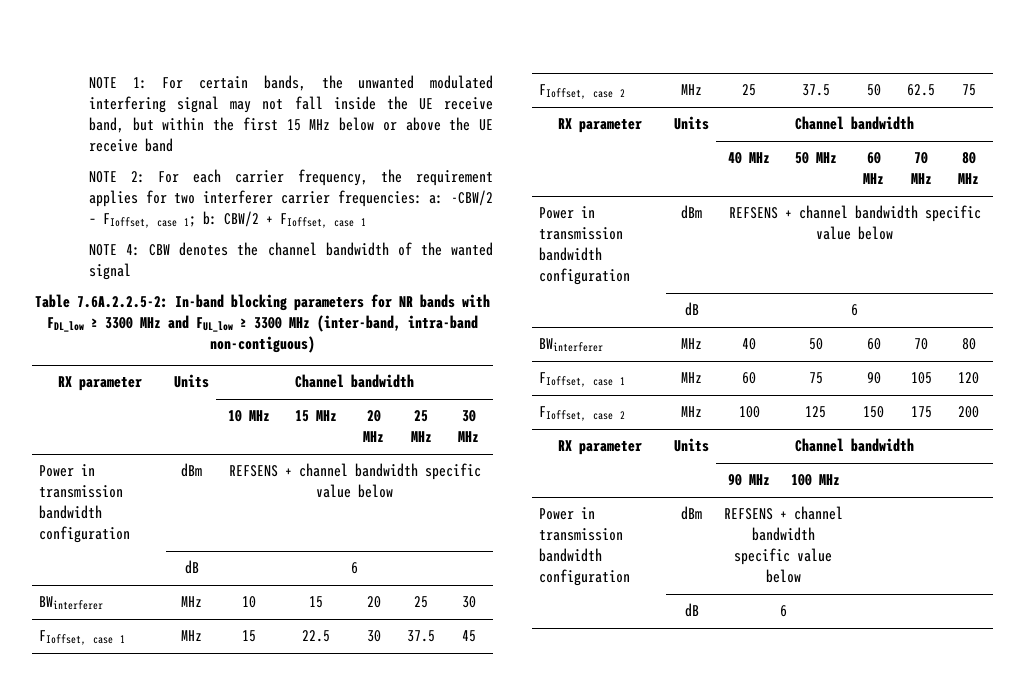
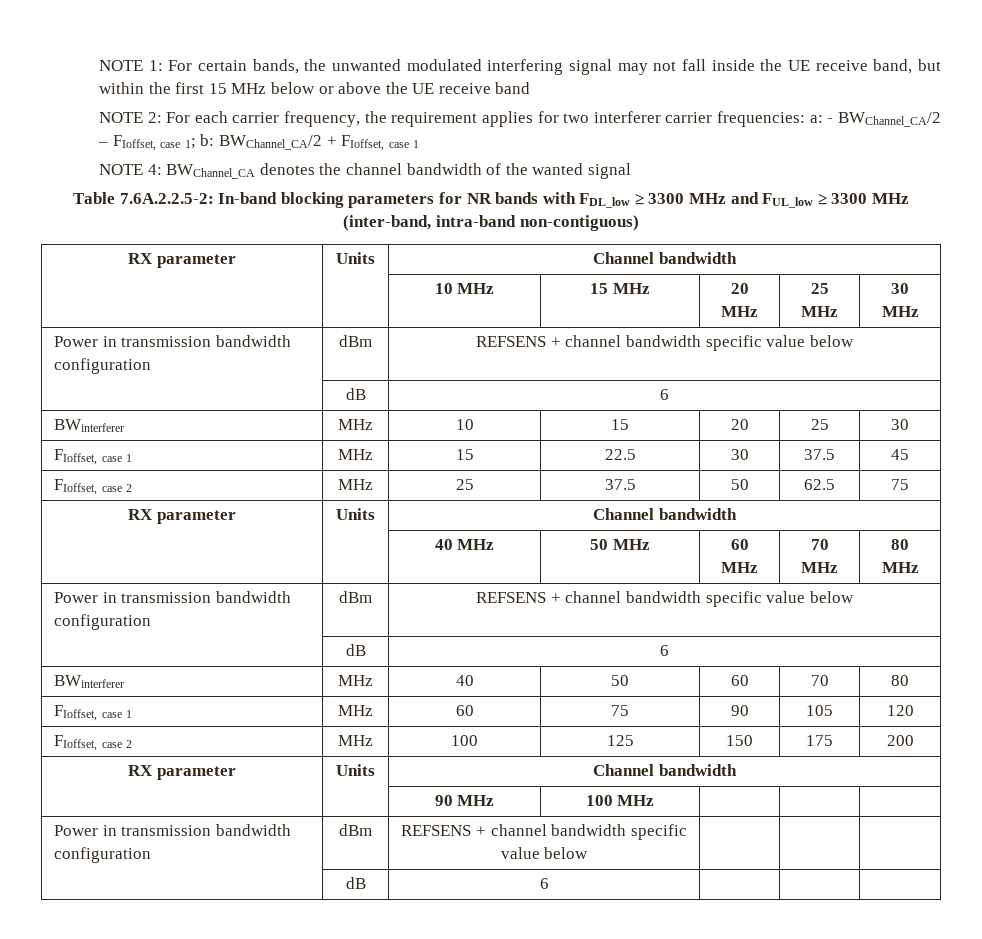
- NOTE 2: For each carrier frequency, the requirement applies for two interferer carrier frequencies: a: -CBW/2 – FIoffset, case 1; b: CBW/2 + FIoffset, case 1
+ NOTE 2: For each carrier frequency, the requirement applies for two interferer carrier frequencies: a: - BWChannel_CA/2 – FIoffset, case 1; b: BWChannel_CA/2 + FIoffset, case 1
- NOTE 4: CBW denotes the channel bandwidth of the wanted signal
+ NOTE 4: BWChannel_CA denotes the channel bandwidth of the wanted signal

